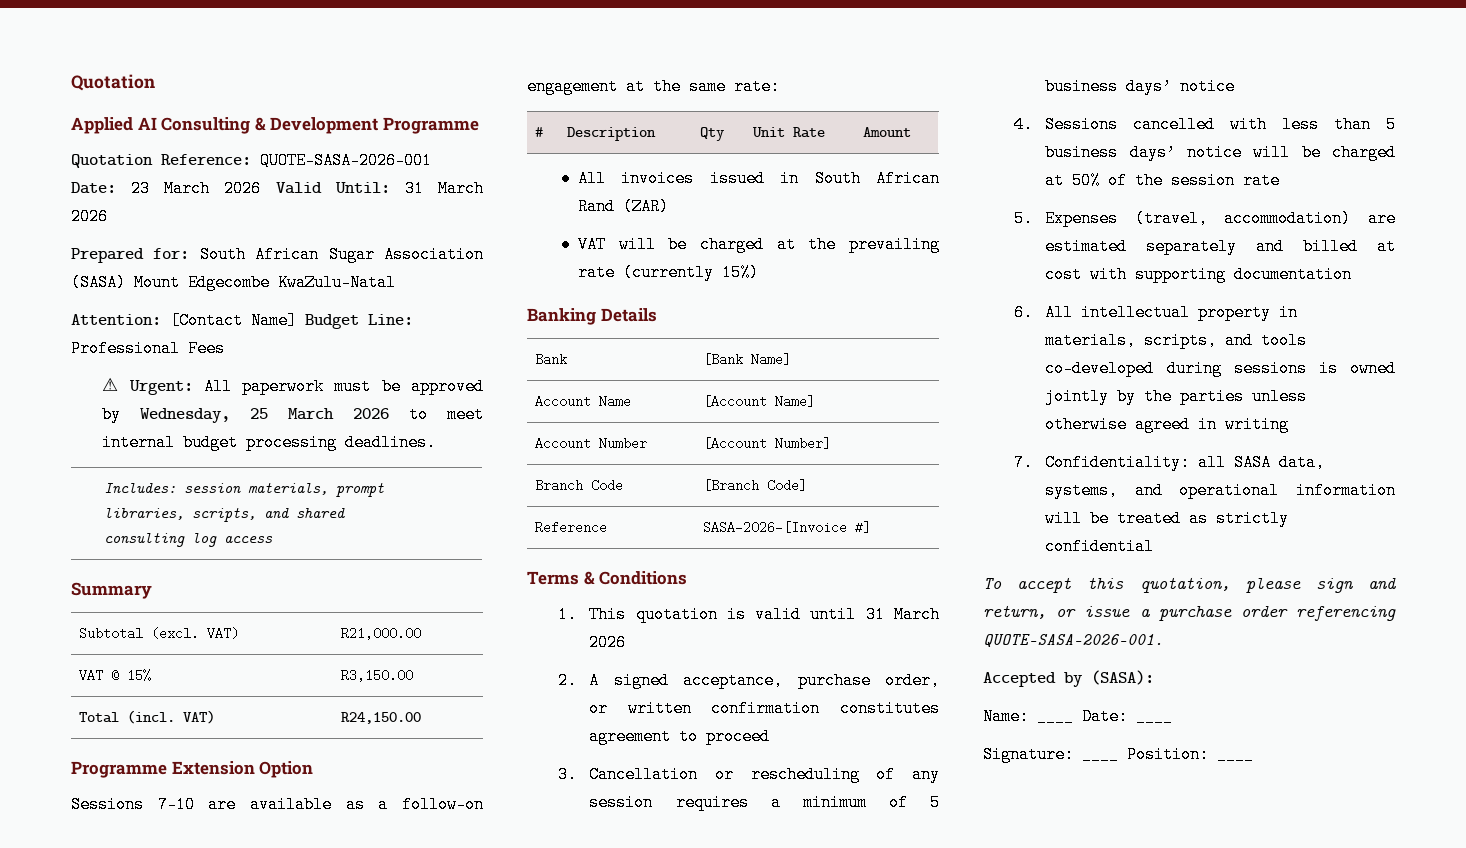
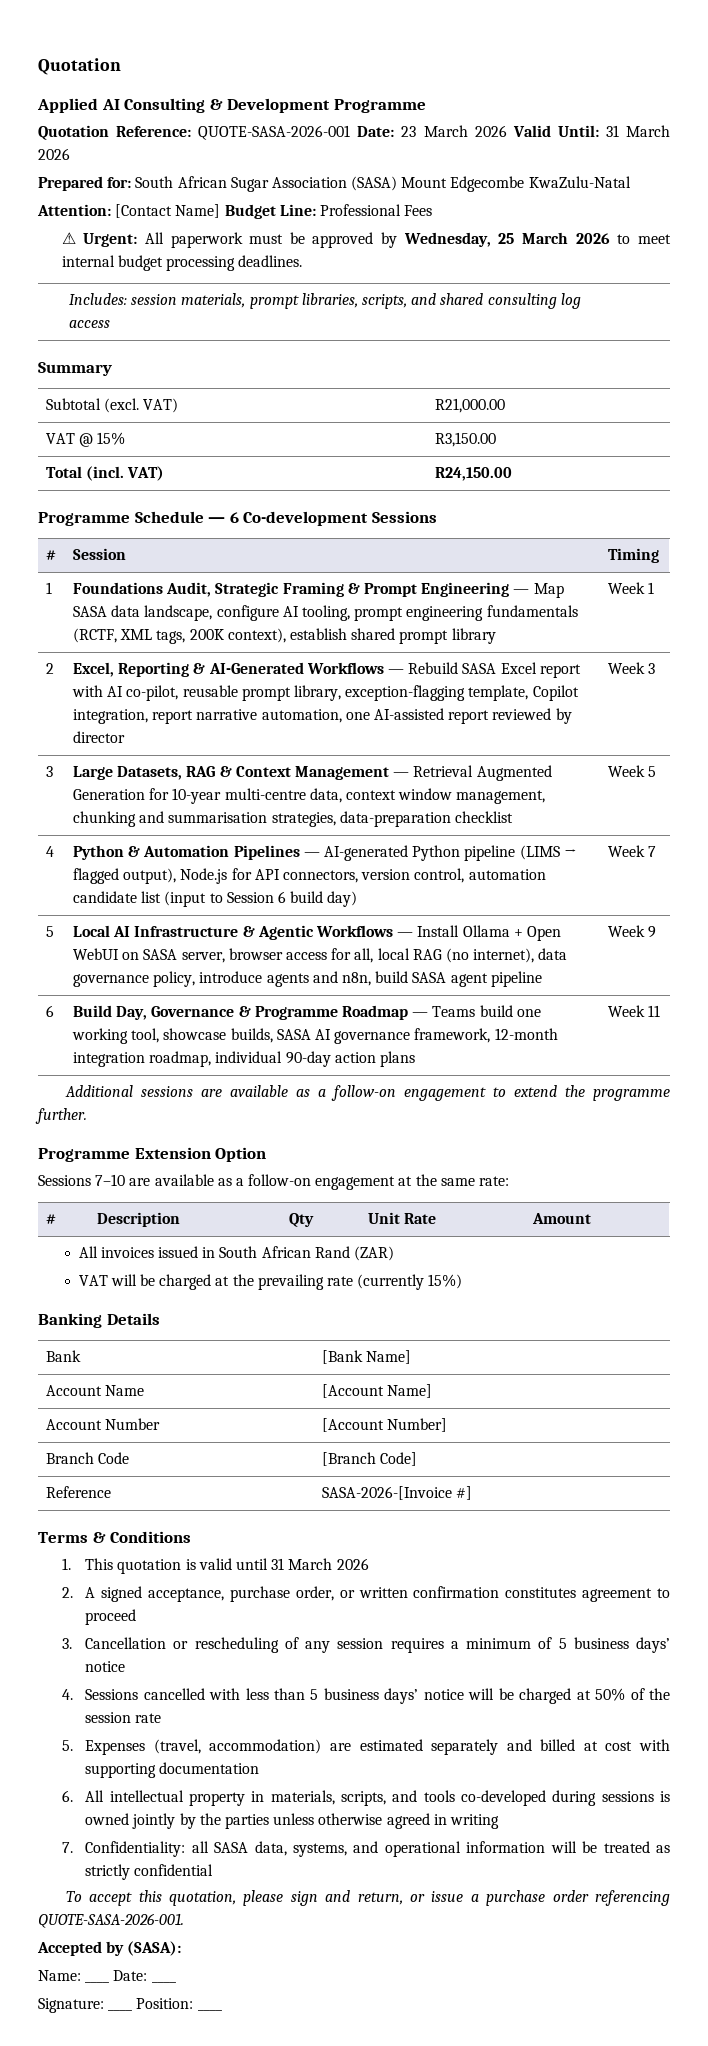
+ Programme Schedule — 6 Co-development Sessions
+ # | Session | Timing
+ 1 | Foundations Audit, Strategic Framing & Prompt Engineering — Map SASA data landscape, configure AI tooling, prompt engineering fundamentals (RCTF, XML tags, 200K context), establish shared prompt library | Week 1
+ 2 | Excel, Reporting & AI-Generated Workflows — Rebuild SASA Excel report with AI co-pilot, reusable prompt library, exception-flagging template, Copilot integration, report narrative automation, one AI-assisted report reviewed by director | Week 3
+ 3 | Large Datasets, RAG & Context Management — Retrieval Augmented Generation for 10-year multi-centre data, context window management, chunking and summarisation strategies, data-preparation checklist | Week 5
+ 4 | Python & Automation Pipelines — AI-generated Python pipeline (LIMS → flagged output), Node.js for API connectors, version control, automation candidate list (input to Session 6 build day) | Week 7
+ 5 | Local AI Infrastructure & Agentic Workflows — Install Ollama + Open WebUI on SASA server, browser access for all, local RAG (no internet), data governance policy, introduce agents and n8n, build SASA agent pipeline | Week 9
+ 6 | Build Day, Governance & Programme Roadmap — Teams build one working tool, showcase builds, SASA AI governance framework, 12-month integration roadmap, individual 90-day action plans | Week 11
+ Additional sessions are available as a follow-on engagement to extend the programme further.

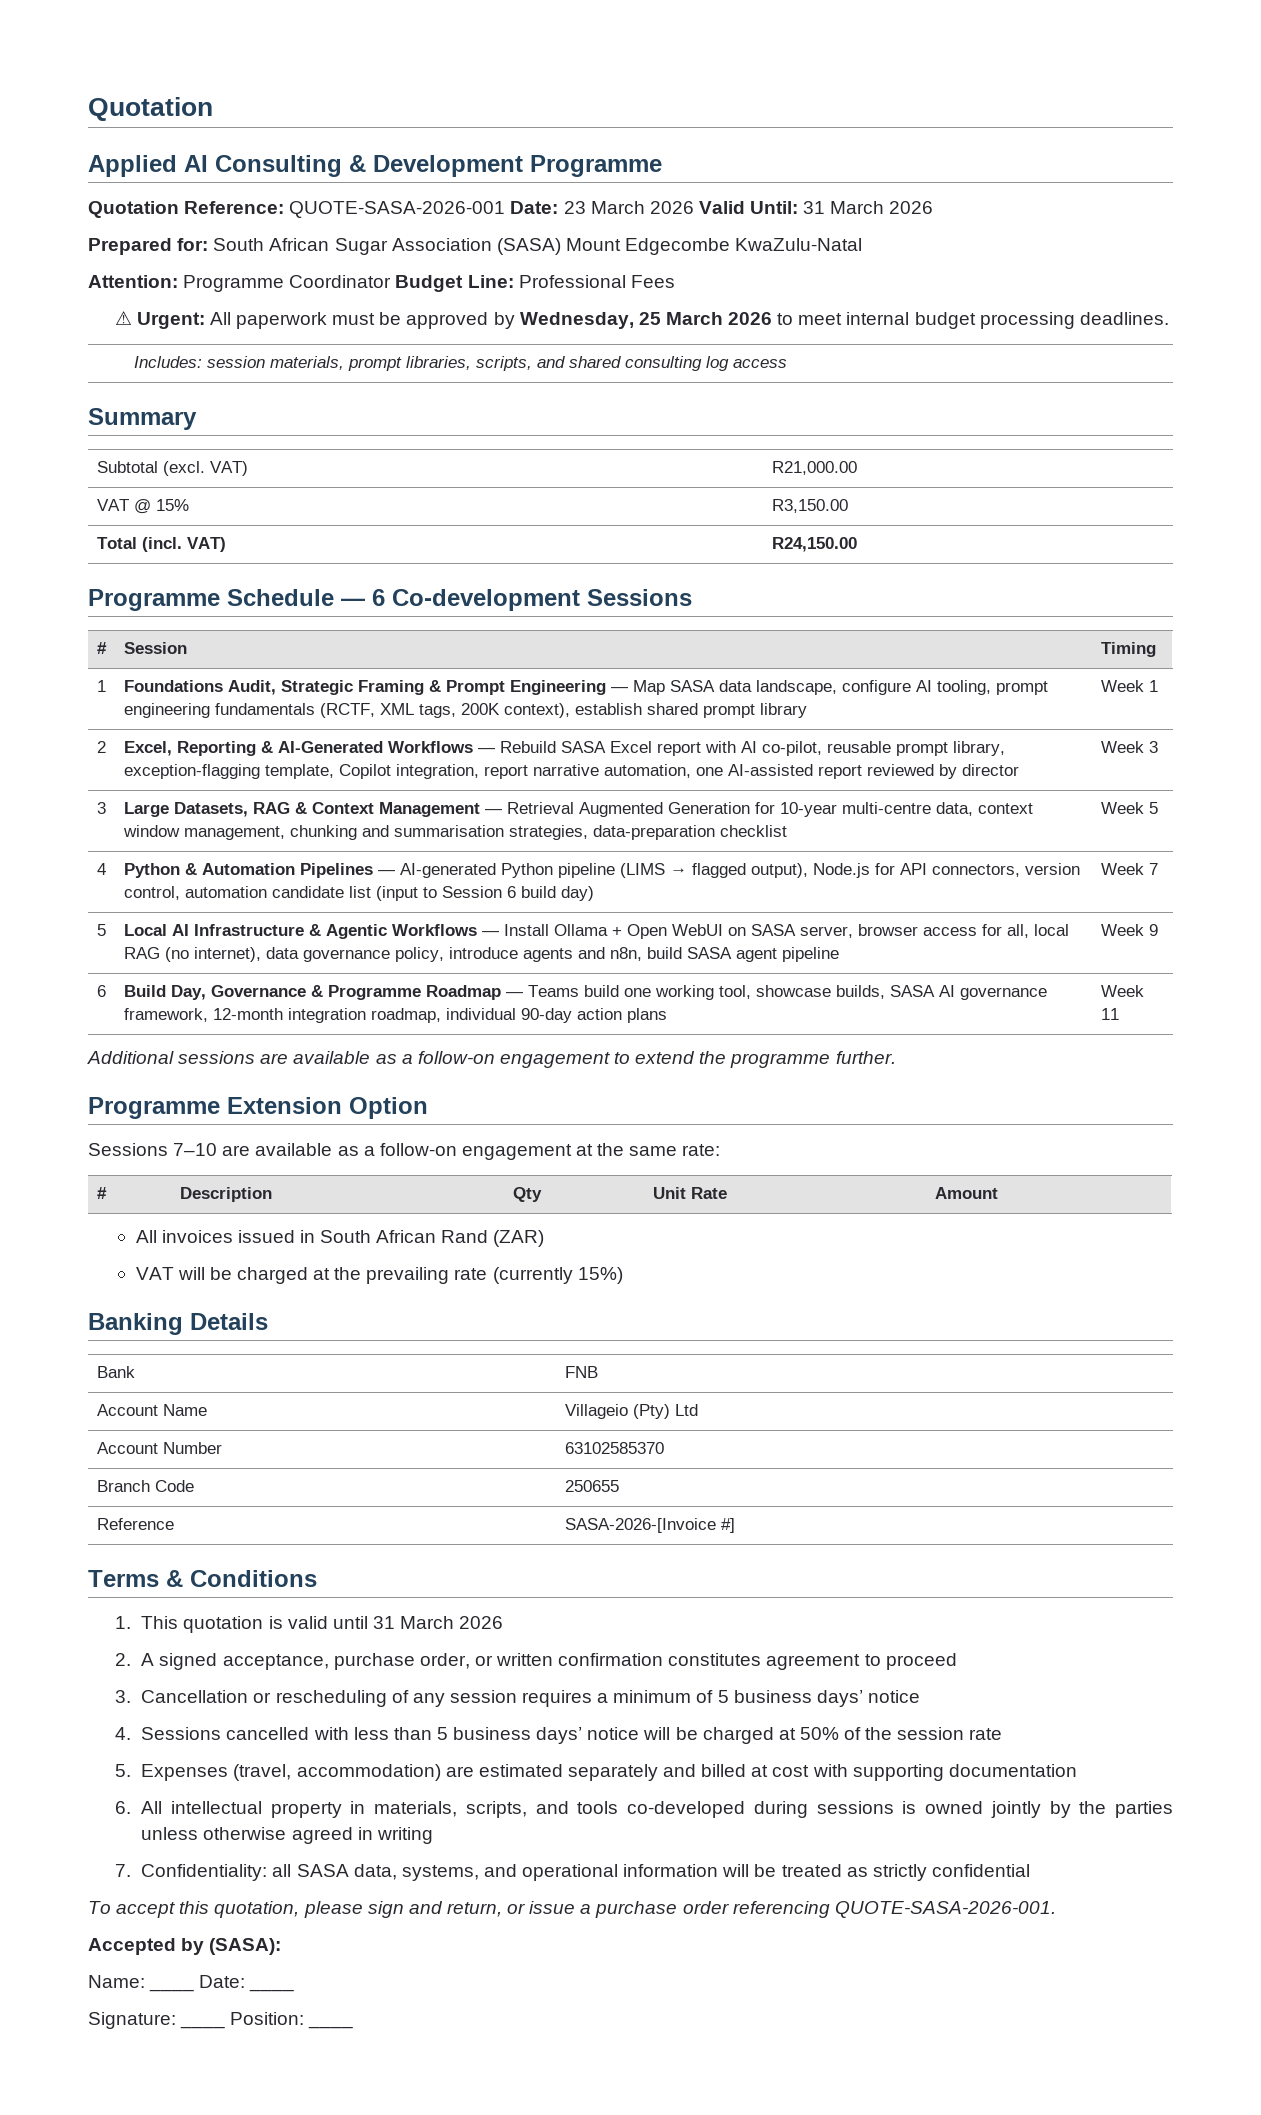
- Attention: [Contact Name] Budget Line: Professional Fees
+ Attention: Programme Coordinator Budget Line: Professional Fees
- Bank | [Bank Name]
+ Bank | FNB
- Account Name | [Account Name]
+ Account Name | Villageio (Pty) Ltd
- Account Number | [Account Number]
+ Account Number | 63102585370
- Branch Code | [Branch Code]
+ Branch Code | 250655

